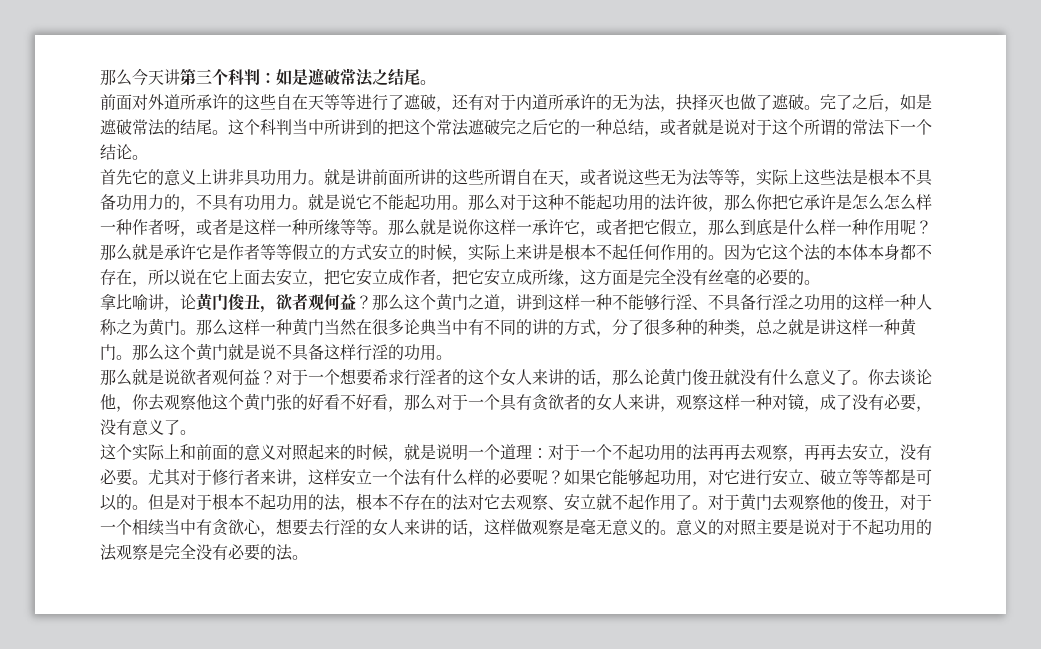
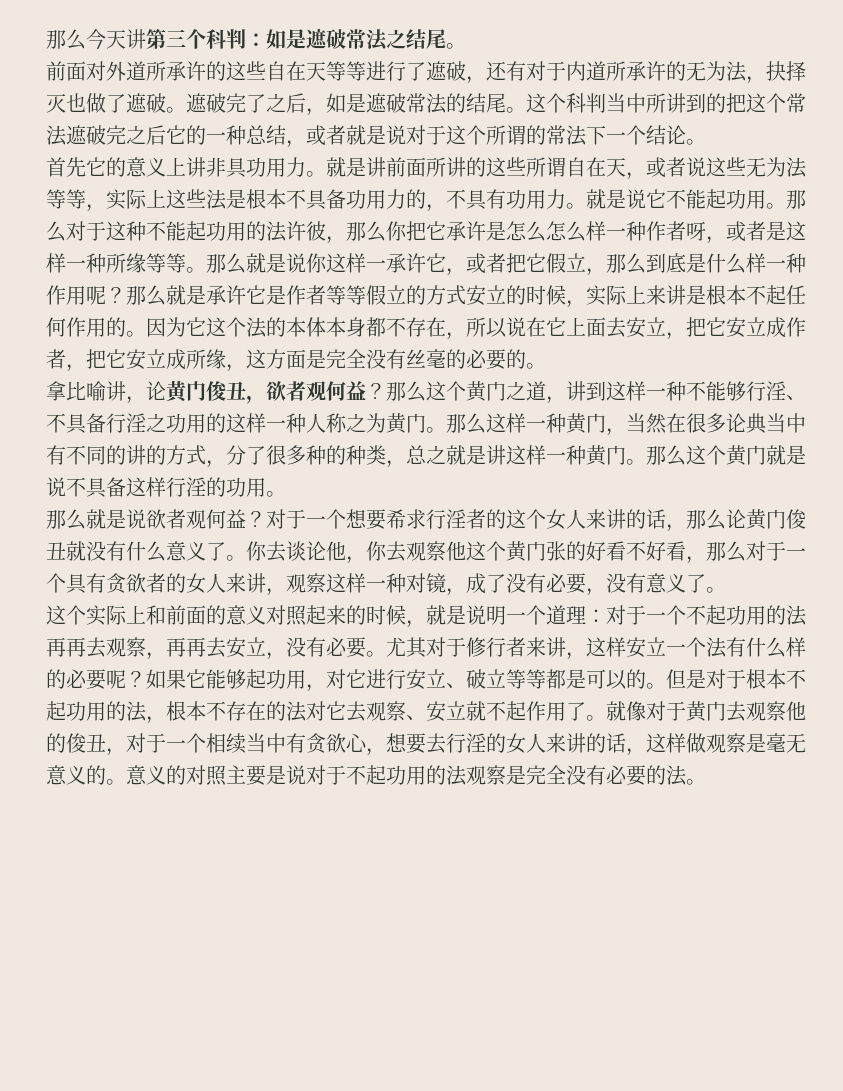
- 完了之后，如是遮破常法的结尾。
+ 遮破完了之后，如是遮破常法的结尾。
- 那么这样一种黄门当然在很多论典当中有不同的讲的方式，分了很多种的种类，总之就是讲这样一种黄门。
+ 那么这样一种黄门，当然在很多论典当中有不同的讲的方式，分了很多种的种类，总之就是讲这样一种黄门。
- 对于黄门去观察他的俊丑，对于一个相续当中有贪欲心，想要去行淫的女人来讲的话，这样做观察是毫无意义的。
+ 就像对于黄门去观察他的俊丑，对于一个相续当中有贪欲心，想要去行淫的女人来讲的话，这样做观察是毫无意义的。

